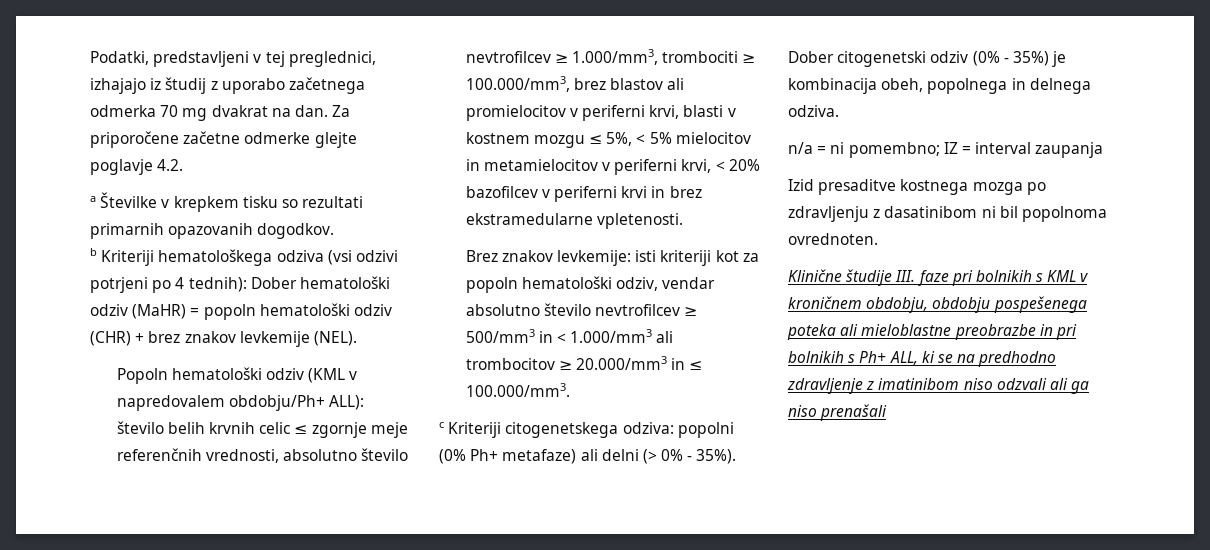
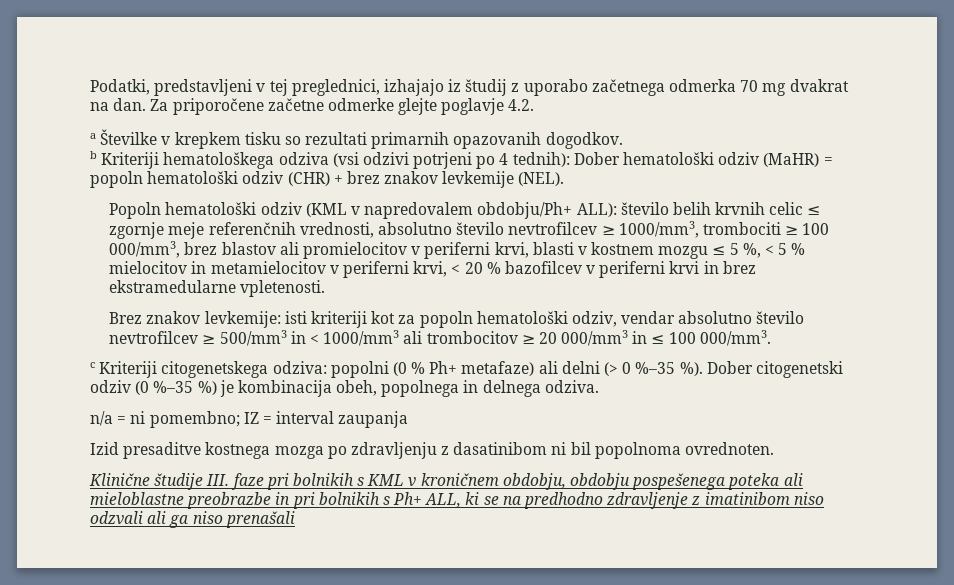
- Popoln hematološki odziv (KML v napredovalem obdobju/Ph+ ALL): število belih krvnih celic ≤ zgornje meje referenčnih vrednosti, absolutno število nevtrofilcev ≥ 1.000/mm3, trombociti ≥ 100.000/mm3, brez blastov ali promielocitov v periferni krvi, blasti v kostnem mozgu ≤ 5%, < 5% mielocitov in metamielocitov v periferni krvi, < 20% bazofilcev v periferni krvi in brez ekstramedularne vpletenosti.
+ Popoln hematološki odziv (KML v napredovalem obdobju/Ph+ ALL): število belih krvnih celic ≤ zgornje meje referenčnih vrednosti, absolutno število nevtrofilcev ≥ 1000/mm3, trombociti ≥ 100 000/mm3, brez blastov ali promielocitov v periferni krvi, blasti v kostnem mozgu ≤ 5 %, < 5 % mielocitov in metamielocitov v periferni krvi, < 20 % bazofilcev v periferni krvi in brez ekstramedularne vpletenosti.
- Brez znakov levkemije: isti kriteriji kot za popoln hematološki odziv, vendar absolutno število nevtrofilcev ≥ 500/mm3 in < 1.000/mm3 ali trombocitov ≥ 20.000/mm3 in ≤ 100.000/mm3.
+ Brez znakov levkemije: isti kriteriji kot za popoln hematološki odziv, vendar absolutno število nevtrofilcev ≥ 500/mm3 in < 1000/mm3 ali trombocitov ≥ 20 000/mm3 in ≤ 100 000/mm3.
- c Kriteriji citogenetskega odziva: popolni (0% Ph+ metafaze) ali delni (> 0% - 35%). Dober citogenetski odziv (0% - 35%) je kombinacija obeh, popolnega in delnega odziva.
+ c Kriteriji citogenetskega odziva: popolni (0 % Ph+ metafaze) ali delni (> 0 %–35 %). Dober citogenetski odziv (0 %–35 %) je kombinacija obeh, popolnega in delnega odziva.

